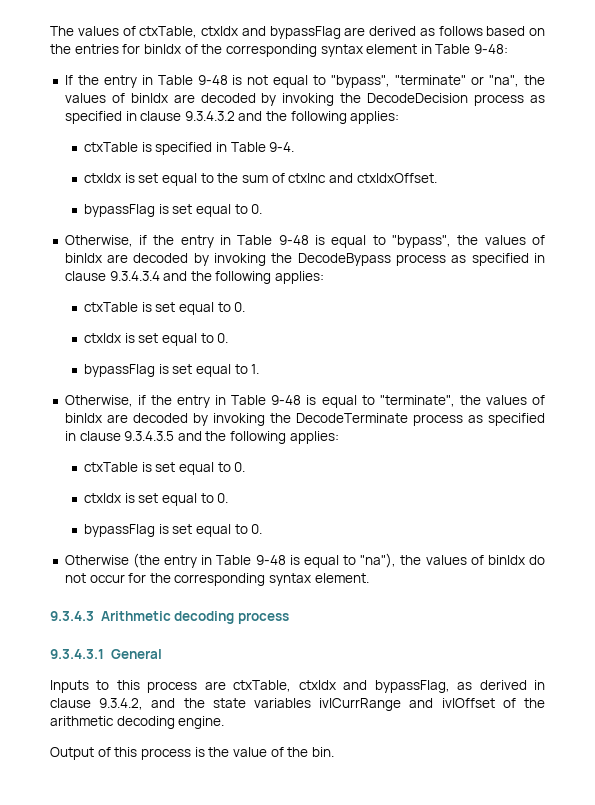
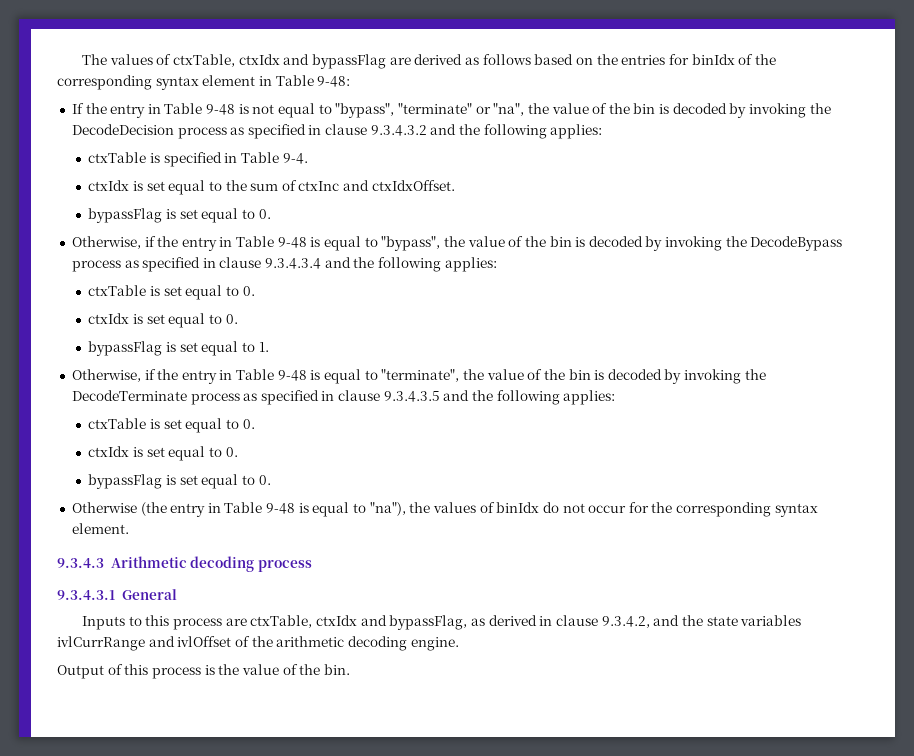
- If the entry in Table 9-48 is not equal to "bypass", "terminate" or "na", the values of binIdx are decoded by invoking the DecodeDecision process as specified in clause 9.3.4.3.2 and the following applies:
+ If the entry in Table 9-48 is not equal to "bypass", "terminate" or "na", the value of the bin is decoded by invoking the DecodeDecision process as specified in clause 9.3.4.3.2 and the following applies:
- Otherwise, if the entry in Table 9-48 is equal to "bypass", the values of binIdx are decoded by invoking the DecodeBypass process as specified in clause 9.3.4.3.4 and the following applies:
+ Otherwise, if the entry in Table 9-48 is equal to "bypass", the value of the bin is decoded by invoking the DecodeBypass process as specified in clause 9.3.4.3.4 and the following applies:
- Otherwise, if the entry in Table 9-48 is equal to "terminate", the values of binIdx are decoded by invoking the DecodeTerminate process as specified in clause 9.3.4.3.5 and the following applies:
+ Otherwise, if the entry in Table 9-48 is equal to "terminate", the value of the bin is decoded by invoking the DecodeTerminate process as specified in clause 9.3.4.3.5 and the following applies:

